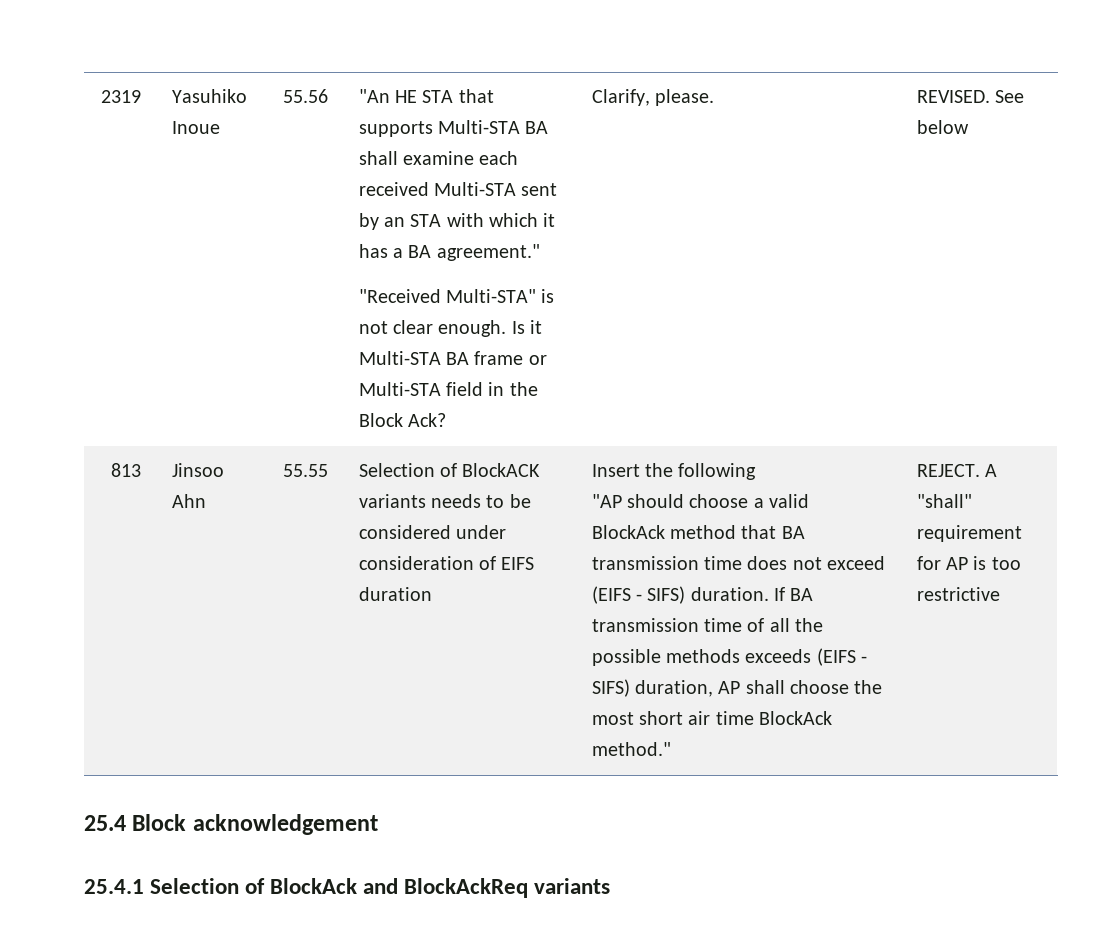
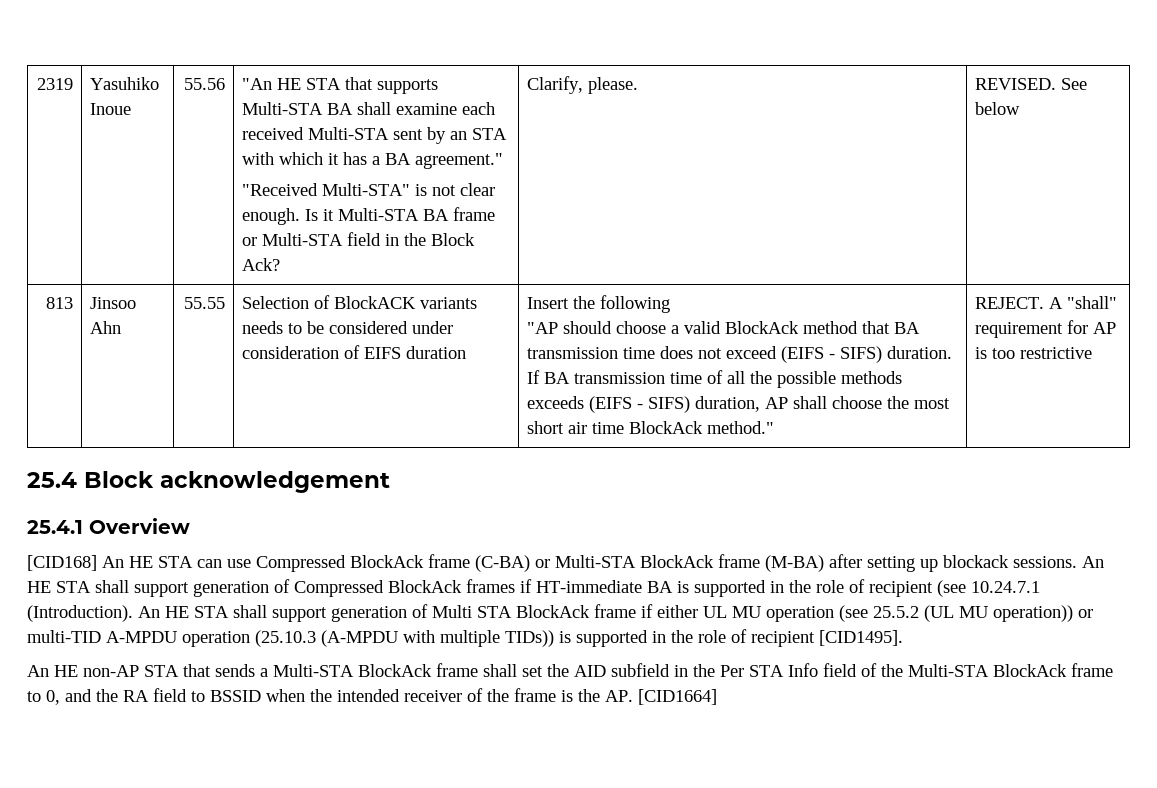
- 25.4.1 Selection of BlockAck and BlockAckReq variants
+ 25.4.1 Overview
+ [CID168] An HE STA can use Compressed BlockAck frame (C-BA) or Multi-STA BlockAck frame (M-BA) after setting up blockack sessions. An HE STA shall support generation of Compressed BlockAck frames if HT-immediate BA is supported in the role of recipient (see 10.24.7.1 (Introduction). An HE STA shall support generation of Multi STA BlockAck frame if either UL MU operation (see 25.5.2 (UL MU operation)) or multi-TID A-MPDU operation (25.10.3 (A-MPDU with multiple TIDs)) is supported in the role of recipient [CID1495].
+ An HE non-AP STA that sends a Multi-STA BlockAck frame shall set the AID subfield in the Per STA Info field of the Multi-STA BlockAck frame to 0, and the RA field to BSSID when the intended receiver of the frame is the AP. [CID1664]

